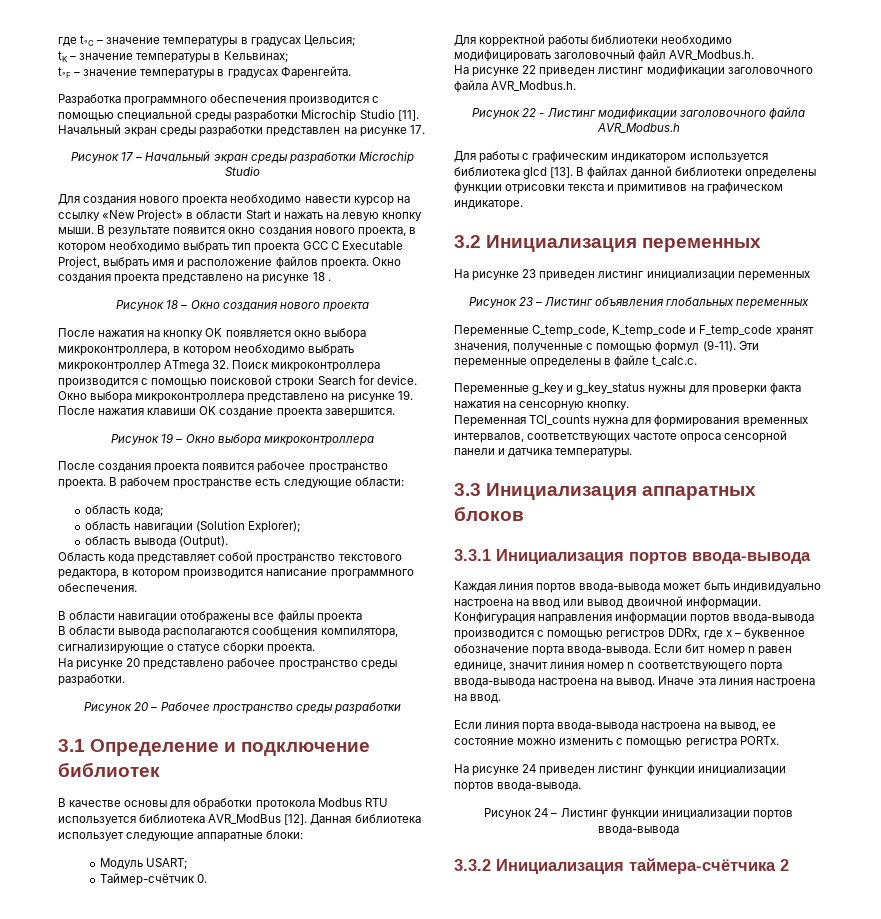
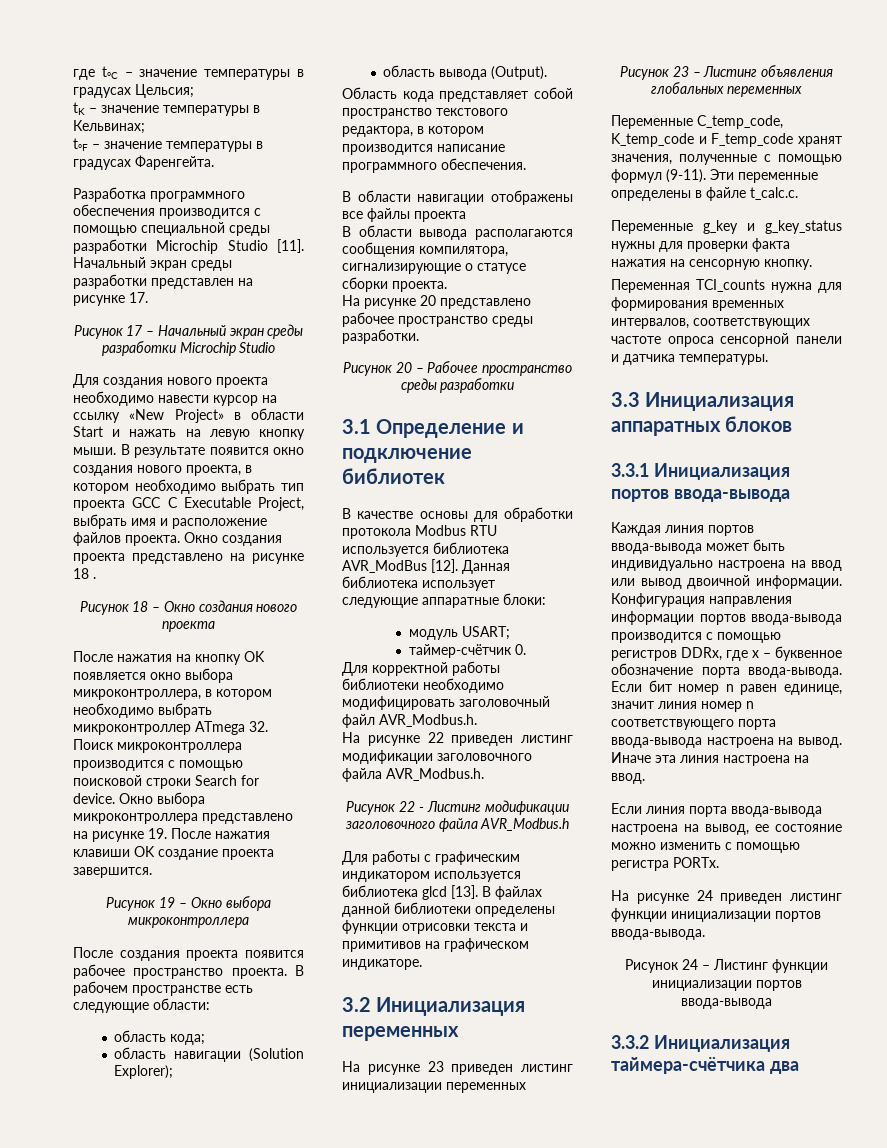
- Модуль USART;
+ модуль USART;
- Таймер-счётчик 0.
+ таймер-счётчик 0.
- 3.3.2 Инициализация таймера-счётчика 2
+ 3.3.2 Инициализация таймера-счётчика два

